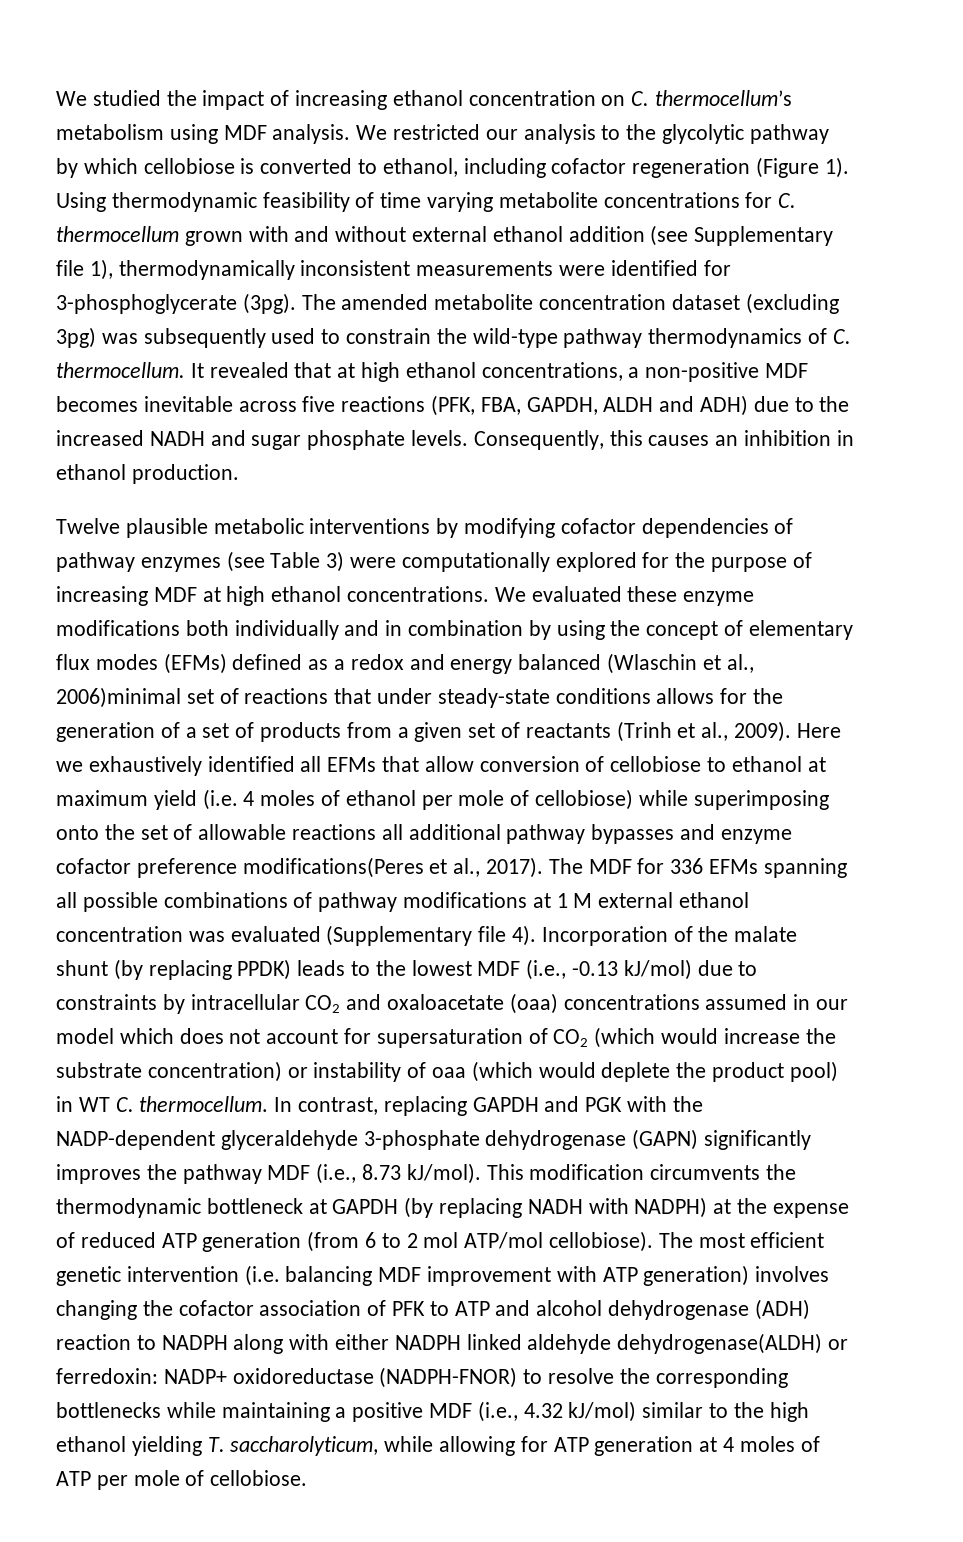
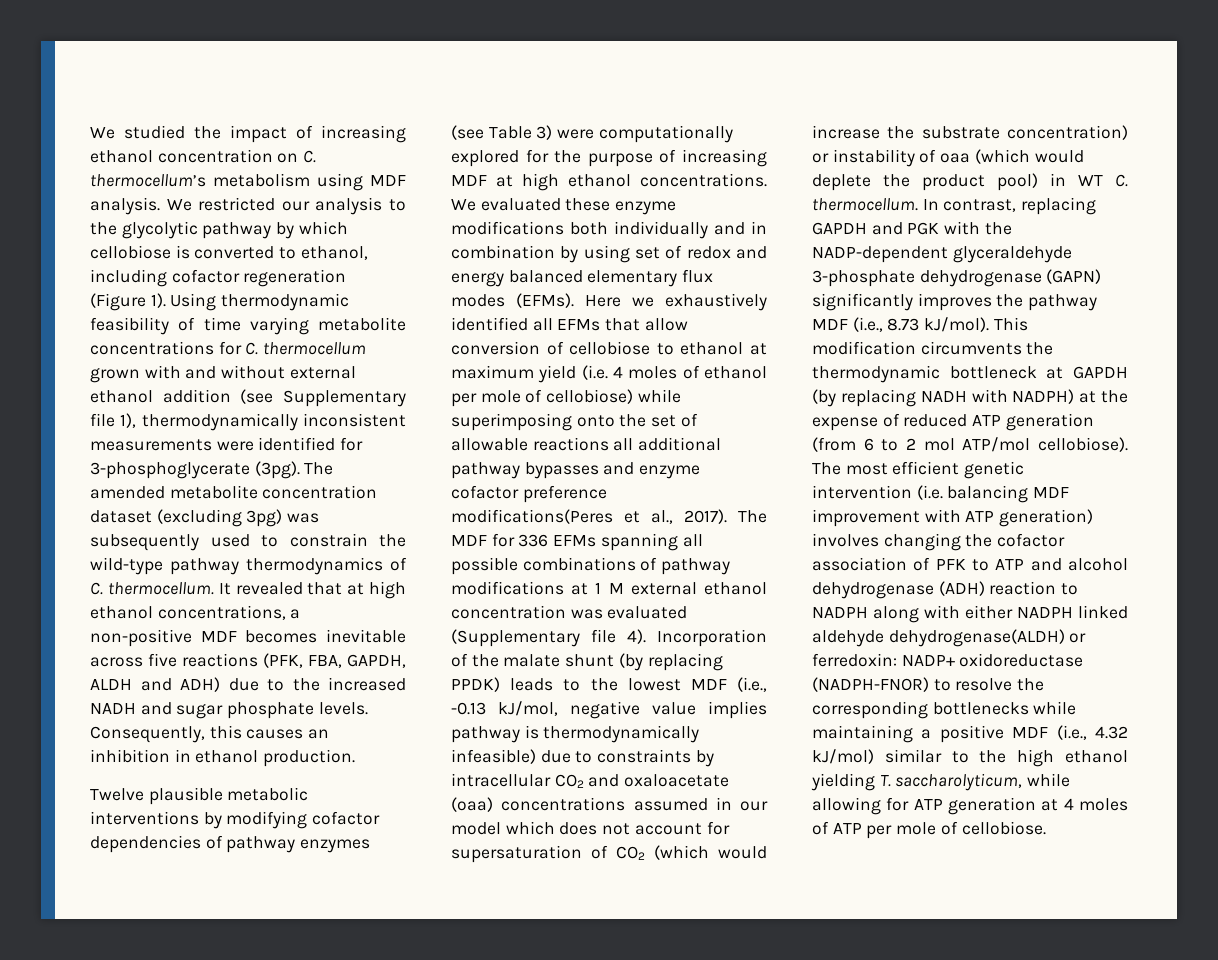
- We evaluated these enzyme modifications both individually and in combination by using the concept of elementary flux modes (EFMs) defined as a redox and energy balanced (Wlaschin et al., 2006)minimal set of reactions that under steady-state conditions allows for the generation of a set of products from a given set of reactants (Trinh et al., 2009).
+ We evaluated these enzyme modifications both individually and in combination by using set of redox and energy balanced elementary flux modes (EFMs).
- Incorporation of the malate shunt (by replacing PPDK) leads to the lowest MDF (i.e., -0.13 kJ/mol) due to constraints by intracellular CO2 and oxaloacetate (oaa) concentrations assumed in our model which does not account for supersaturation of CO2 (which would increase the substrate concentration) or instability of oaa (which would deplete the product pool) in WT C. thermocellum.
+ Incorporation of the malate shunt (by replacing PPDK) leads to the lowest MDF (i.e., -0.13 kJ/mol, negative value implies pathway is thermodynamically infeasible) due to constraints by intracellular CO2 and oxaloacetate (oaa) concentrations assumed in our model which does not account for supersaturation of CO2 (which would increase the substrate concentration) or instability of oaa (which would deplete the product pool) in WT C. thermocellum.

